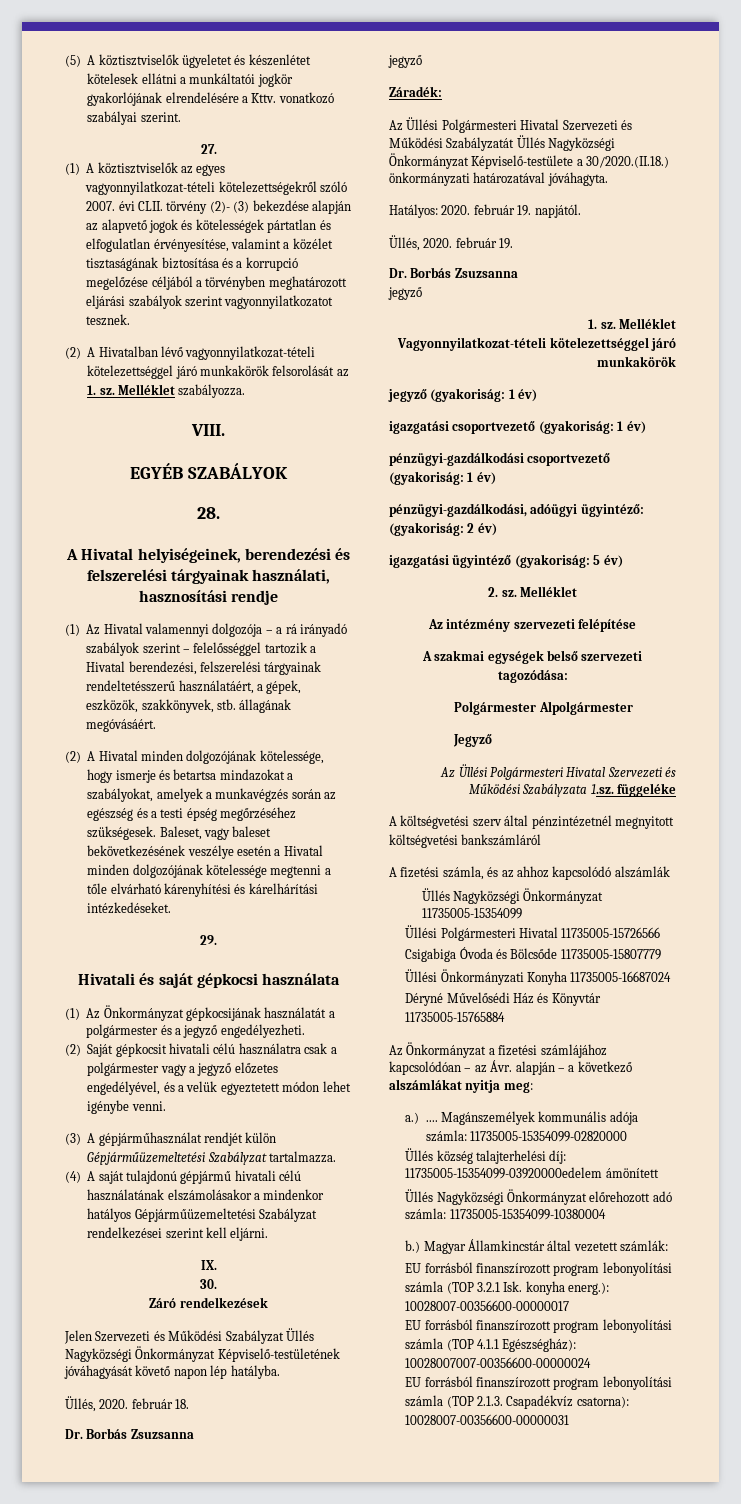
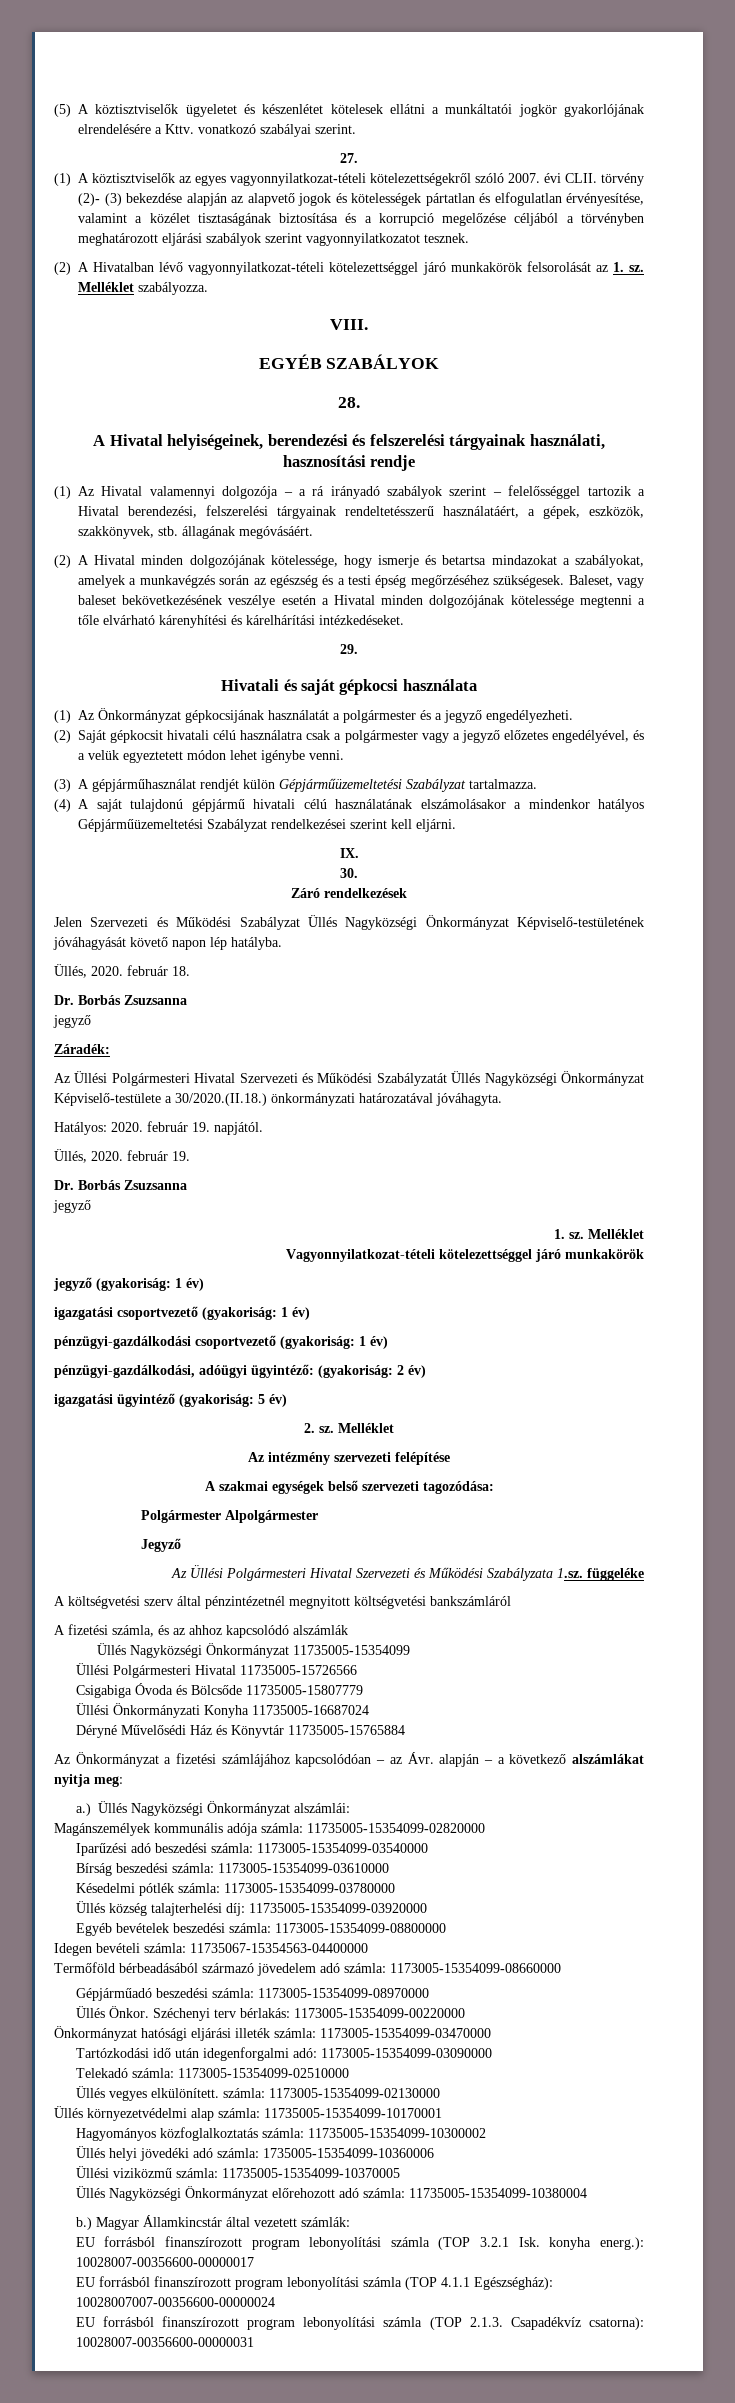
- a.) .... Magánszemélyek kommunális adója számla: 11735005-15354099-02820000
+ a.) Üllés Nagyközségi Önkormányzat alszámlái:
+ Magánszemélyek kommunális adója számla: 11735005-15354099-02820000
- Üllés község talajterhelési díj: 11735005-15354099-03920000edelem ámönített
+ Iparűzési adó beszedési számla: 1173005-15354099-03540000
+ Bírság beszedési számla: 1173005-15354099-03610000
+ Késedelmi pótlék számla: 1173005-15354099-03780000
+ Üllés község talajterhelési díj: 11735005-15354099-03920000
+ Egyéb bevételek beszedési számla: 1173005-15354099-08800000
+ Idegen bevételi számla: 11735067-15354563-04400000
+ Termőföld bérbeadásából származó jövedelem adó számla: 1173005-15354099-08660000
+ Gépjárműadó beszedési számla: 1173005-15354099-08970000
+ Üllés Önkor. Széchenyi terv bérlakás: 1173005-15354099-00220000
+ Önkormányzat hatósági eljárási illeték számla: 1173005-15354099-03470000
+ Tartózkodási idő után idegenforgalmi adó: 1173005-15354099-03090000
+ Telekadó számla: 1173005-15354099-02510000
+ Üllés vegyes elkülönített. számla: 1173005-15354099-02130000
+ Üllés környezetvédelmi alap számla: 11735005-15354099-10170001
+ Hagyományos közfoglalkoztatás számla: 11735005-15354099-10300002
+ Üllés helyi jövedéki adó számla: 1735005-15354099-10360006
+ Üllési viziközmű számla: 11735005-15354099-10370005

